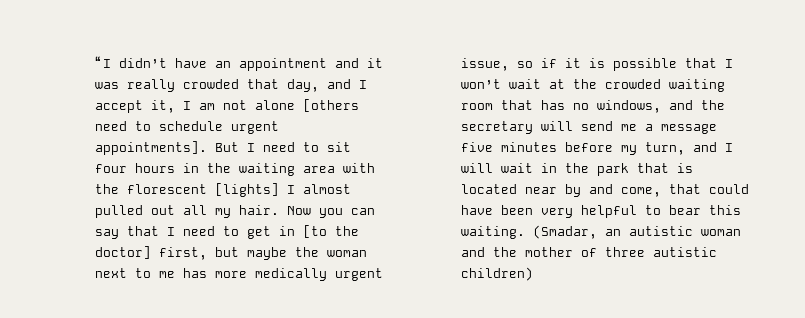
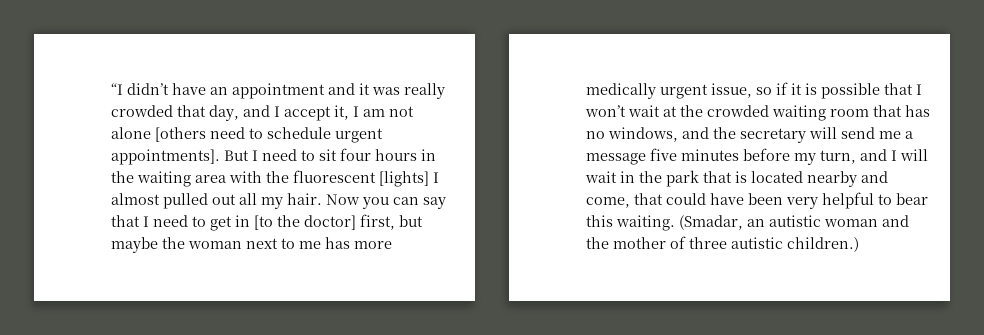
- But I need to sit four hours in the waiting area with the florescent [lights] I almost pulled out all my hair.
+ But I need to sit four hours in the waiting area with the fluorescent [lights] I almost pulled out all my hair.
- Now you can say that I need to get in [to the doctor] first, but maybe the woman next to me has more medically urgent issue, so if it is possible that I won’t wait at the crowded waiting room that has no windows, and the secretary will send me a message five minutes before my turn, and I will wait in the park that is located near by and come, that could have been very helpful to bear this waiting.
+ Now you can say that I need to get in [to the doctor] first, but maybe the woman next to me has more medically urgent issue, so if it is possible that I won’t wait at the crowded waiting room that has no windows, and the secretary will send me a message five minutes before my turn, and I will wait in the park that is located nearby and come, that could have been very helpful to bear this waiting.
- (Smadar, an autistic woman and the mother of three autistic children)
+ (Smadar, an autistic woman and the mother of three autistic children.)

